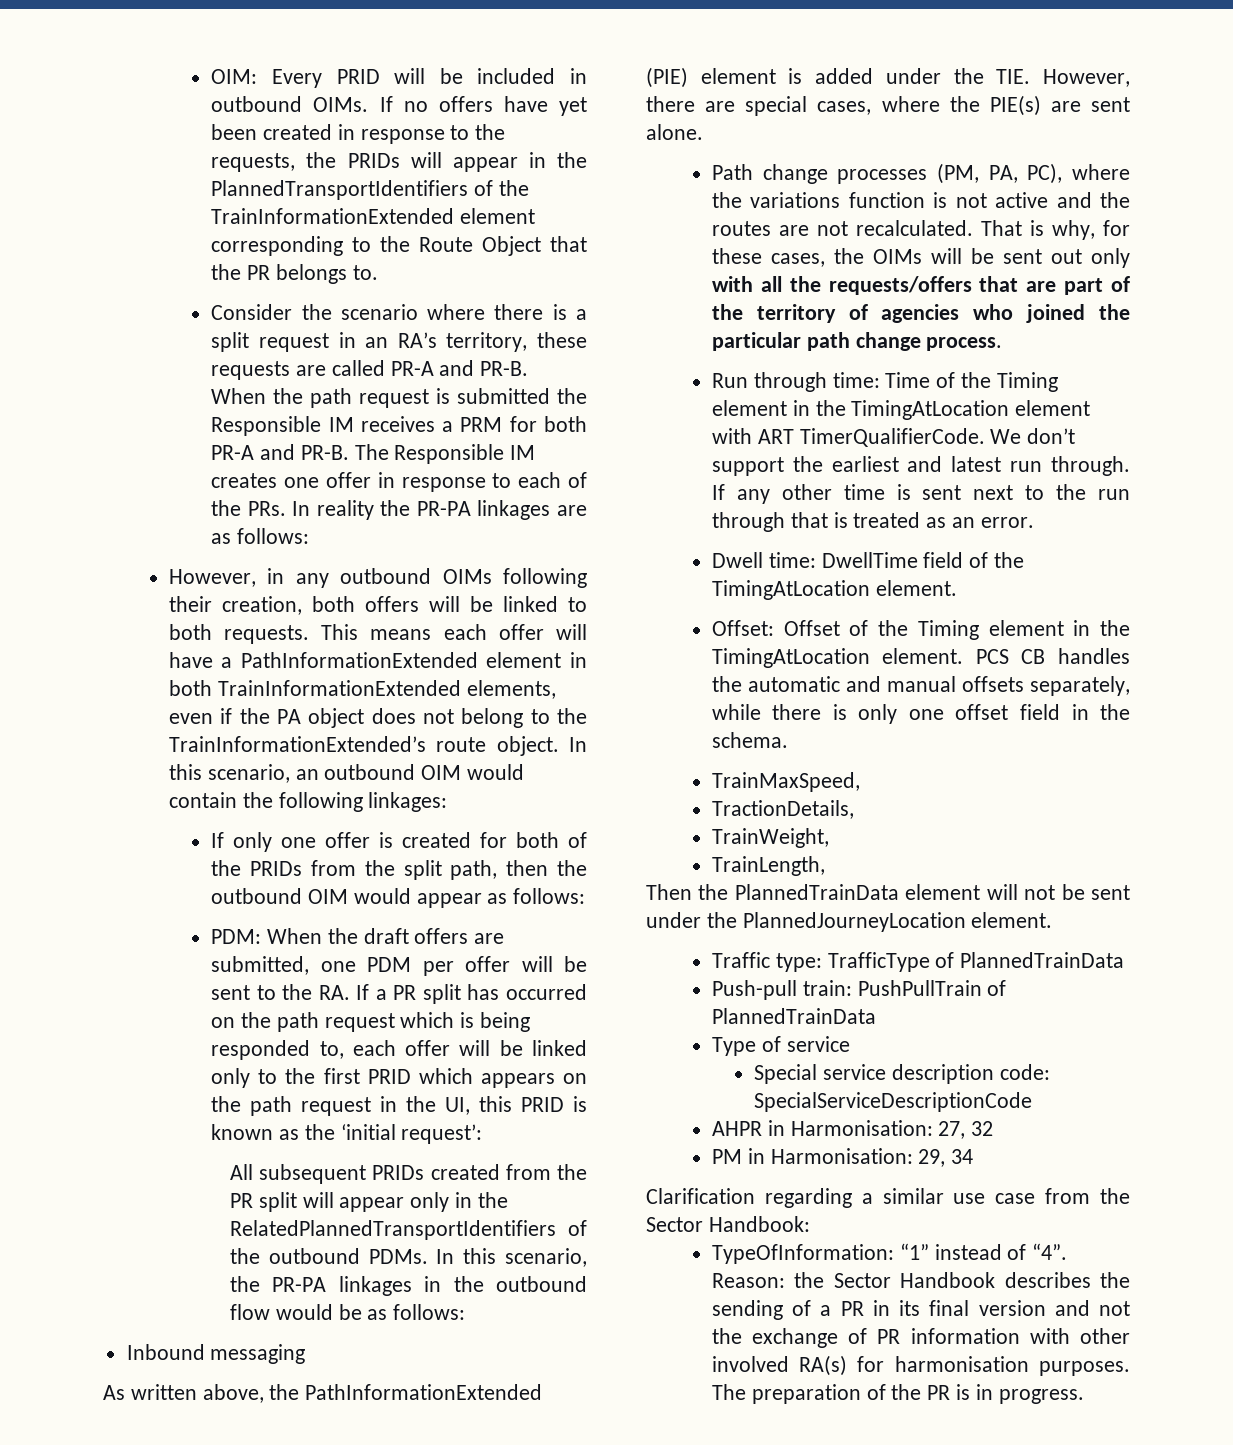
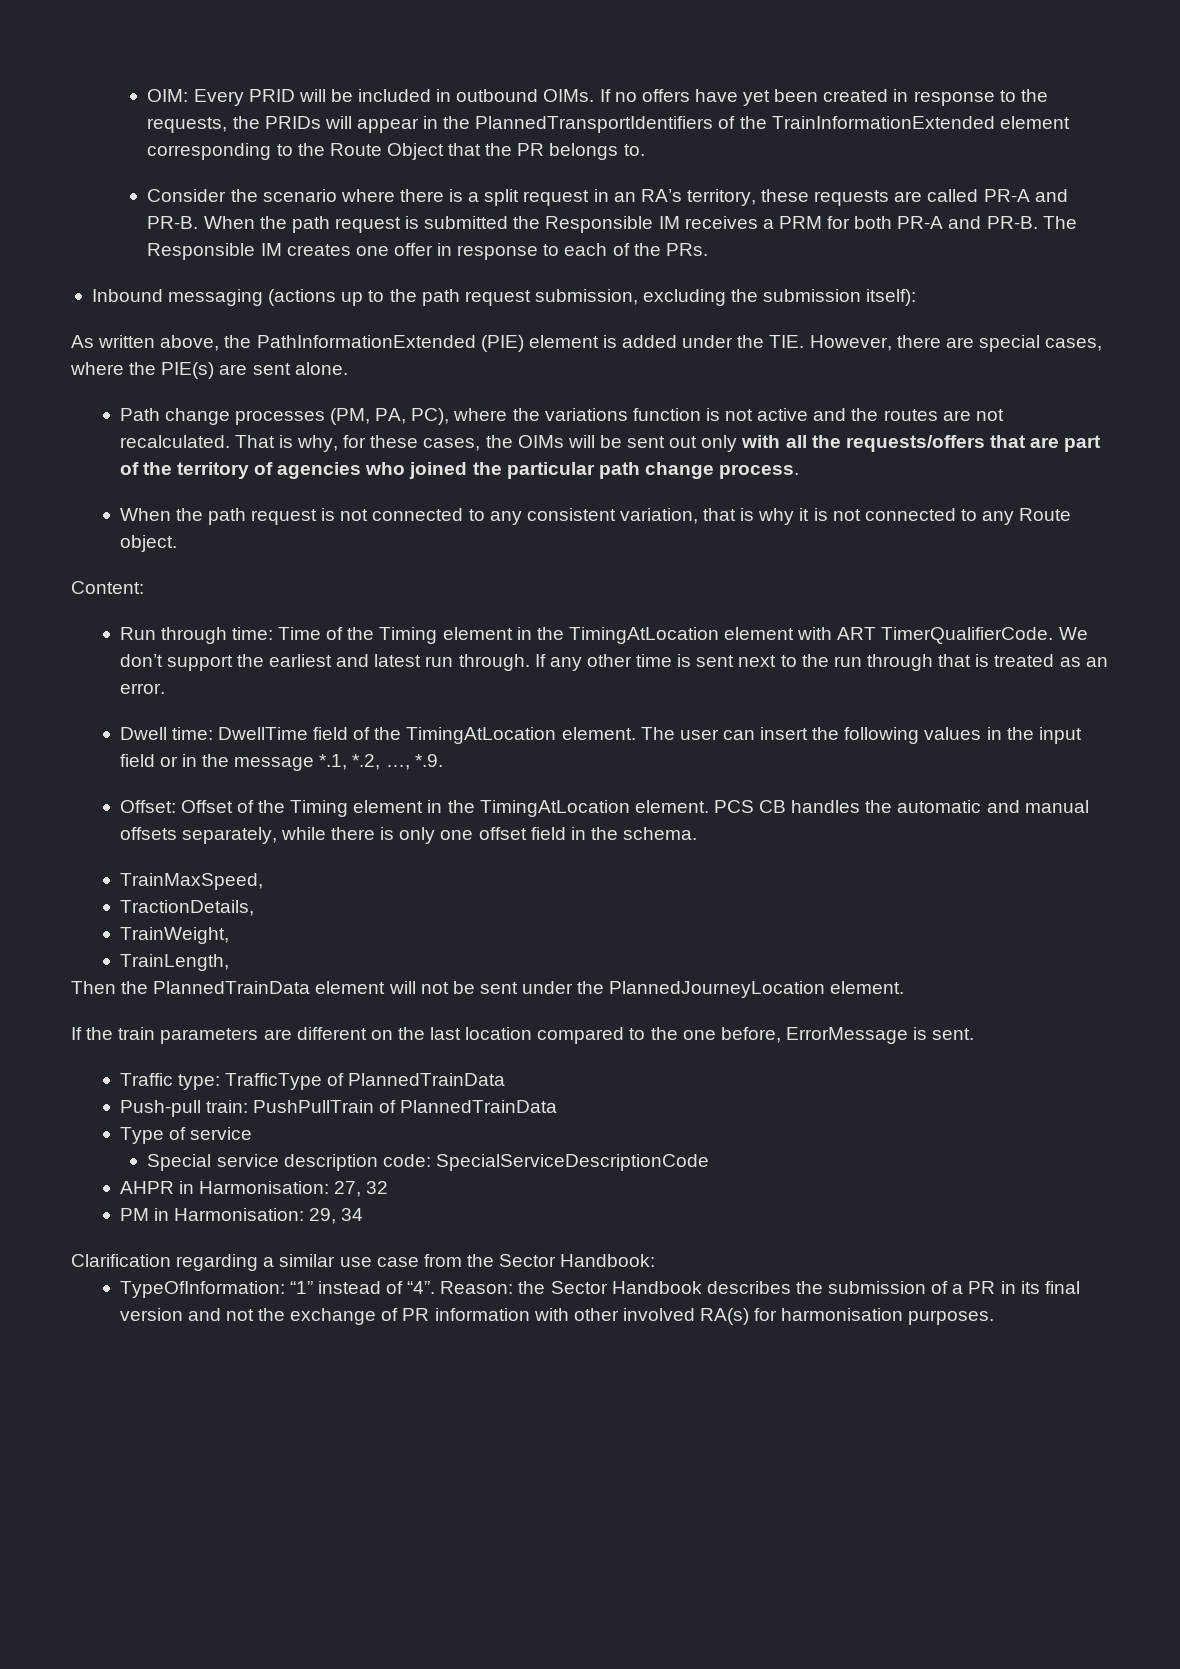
- The Responsible IM creates one offer in response to each of the PRs. In reality the PR-PA linkages are as follows:
- However, in any outbound OIMs following their creation, both offers will be linked to both requests. This means each offer will have a PathInformationExtended element in both TrainInformationExtended elements, even if the PA object does not belong to the TrainInformationExtended’s route object. In this scenario, an outbound OIM would contain the following linkages:
- If only one offer is created for both of the PRIDs from the split path, then the outbound OIM would appear as follows:
- PDM: When the draft offers are submitted, one PDM per offer will be sent to the RA. If a PR split has occurred on the path request which is being responded to, each offer will be linked only to the first PRID which appears on the path request in the UI, this PRID is known as the ‘initial request’:
- All subsequent PRIDs created from the PR split will appear only in the RelatedPlannedTransportIdentifiers of the outbound PDMs. In this scenario, the PR-PA linkages in the outbound flow would be as follows:
- Inbound messaging
+ The Responsible IM creates one offer in response to each of the PRs.
+ Inbound messaging (actions up to the path request submission, excluding the submission itself):
+ When the path request is not connected to any consistent variation, that is why it is not connected to any Route object.
+ Content:
+ The user can insert the following values in the input field or in the message *.1, *.2, …, *.9.
+ If the train parameters are different on the last location compared to the one before, ErrorMessage is sent.
- Reason: the Sector Handbook describes the sending of a PR in its final version and not the exchange of PR information with other involved RA(s) for harmonisation purposes. The preparation of the PR is in progress.
+ Reason: the Sector Handbook describes the submission of a PR in its final version and not the exchange of PR information with other involved RA(s) for harmonisation purposes.

